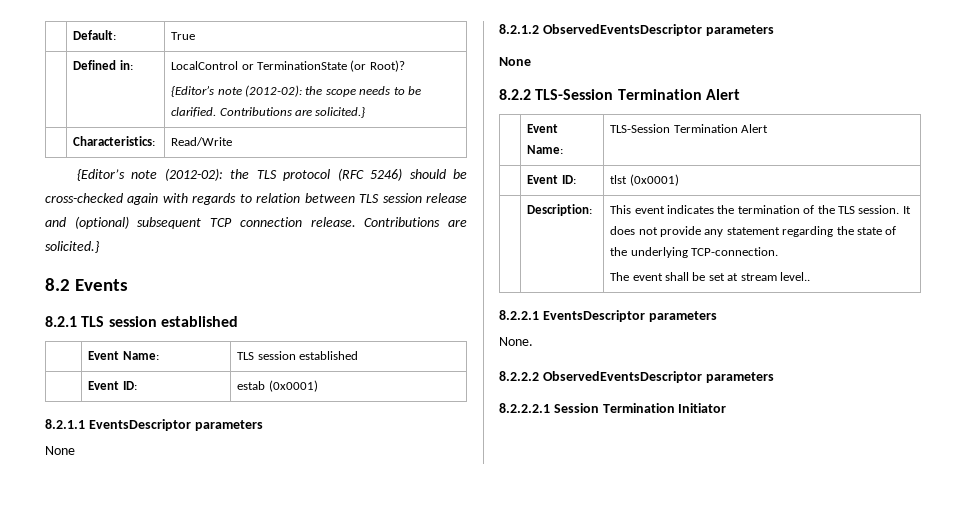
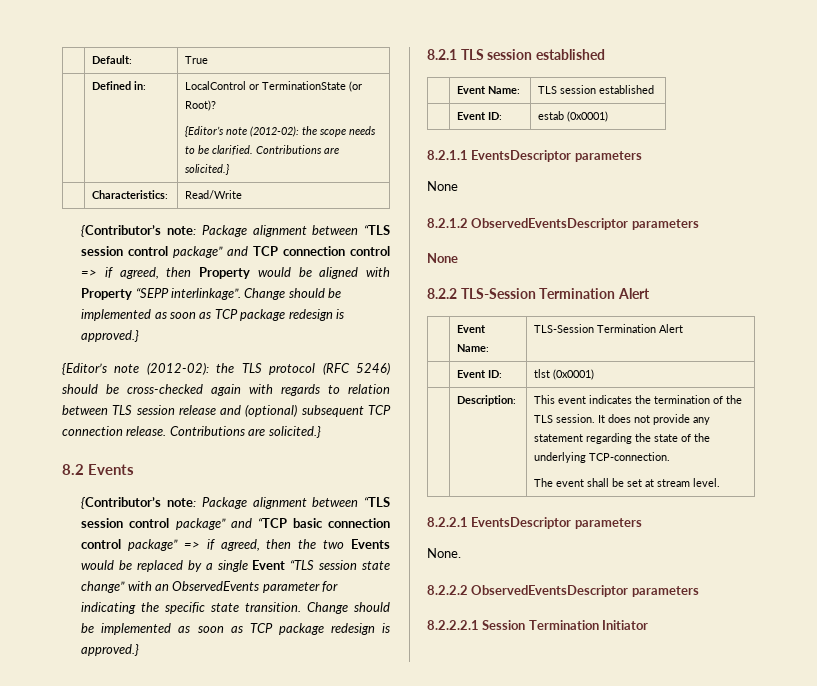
+ {Contributor’s note: Package alignment between “TLS session control package” and TCP connection control => if agreed, then Property would be aligned with Property “SEPP interlinkage”. Change should be implemented as soon as TCP package redesign is approved.}
+ {Contributor’s note: Package alignment between “TLS session control package” and “TCP basic connection control package” => if agreed, then the two Events would be replaced by a single Event “TLS session state change” with an ObservedEvents parameter for indicating the specific state transition. Change should be implemented as soon as TCP package redesign is approved.}
  | Description: | This event indicates the termination of the TLS session. It does not provide any statement regarding the state of the underlying TCP-connection.
- The event shall be set at stream level..
+ The event shall be set at stream level.

